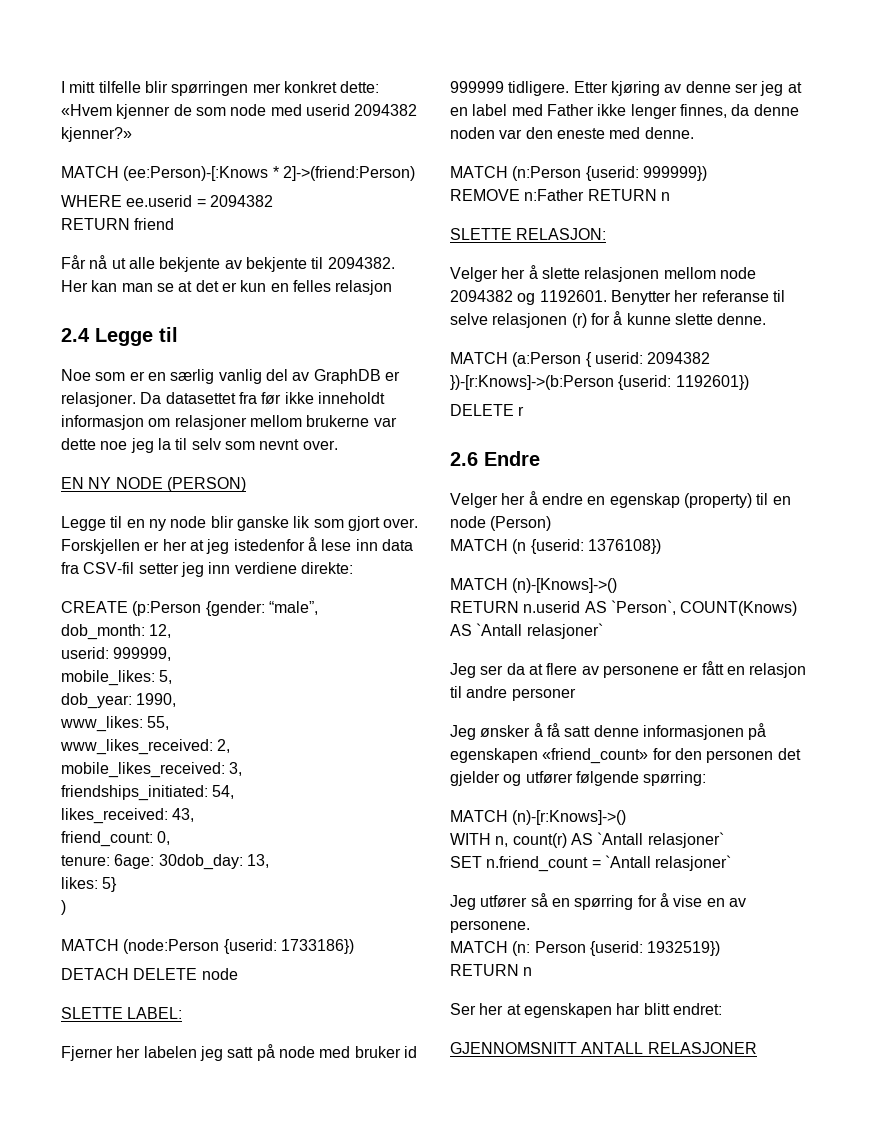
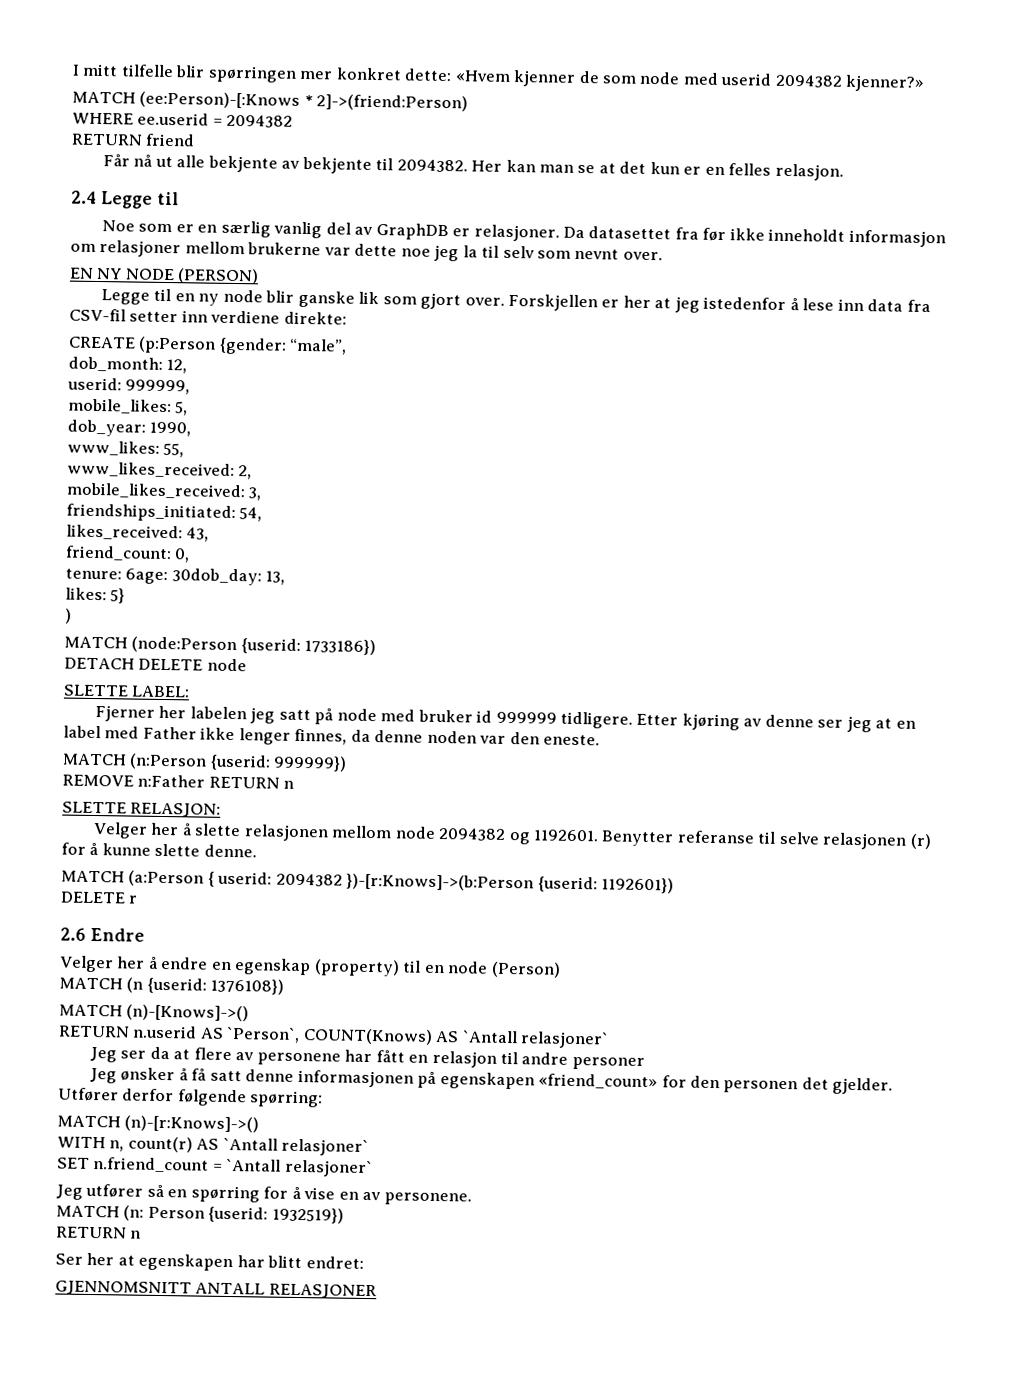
- Her kan man se at det er kun en felles relasjon
+ Her kan man se at det kun er en felles relasjon.
- Forskjellen er her at jeg istedenfor å lese inn data fra CSV-fil setter jeg inn verdiene direkte:
+ Forskjellen er her at jeg istedenfor å lese inn data fra CSV-fil setter inn verdiene direkte:
- Etter kjøring av denne ser jeg at en label med Father ikke lenger finnes, da denne noden var den eneste med denne.
+ Etter kjøring av denne ser jeg at en label med Father ikke lenger finnes, da denne noden var den eneste.
- Benytter her referanse til selve relasjonen (r) for å kunne slette denne.
+ Benytter referanse til selve relasjonen (r) for å kunne slette denne.
- Jeg ser da at flere av personene er fått en relasjon til andre personer
+ Jeg ser da at flere av personene har fått en relasjon til andre personer
- Jeg ønsker å få satt denne informasjonen på egenskapen «friend_count» for den personen det gjelder og utfører følgende spørring:
+ Jeg ønsker å få satt denne informasjonen på egenskapen «friend_count» for den personen det gjelder. Utfører derfor følgende spørring:

